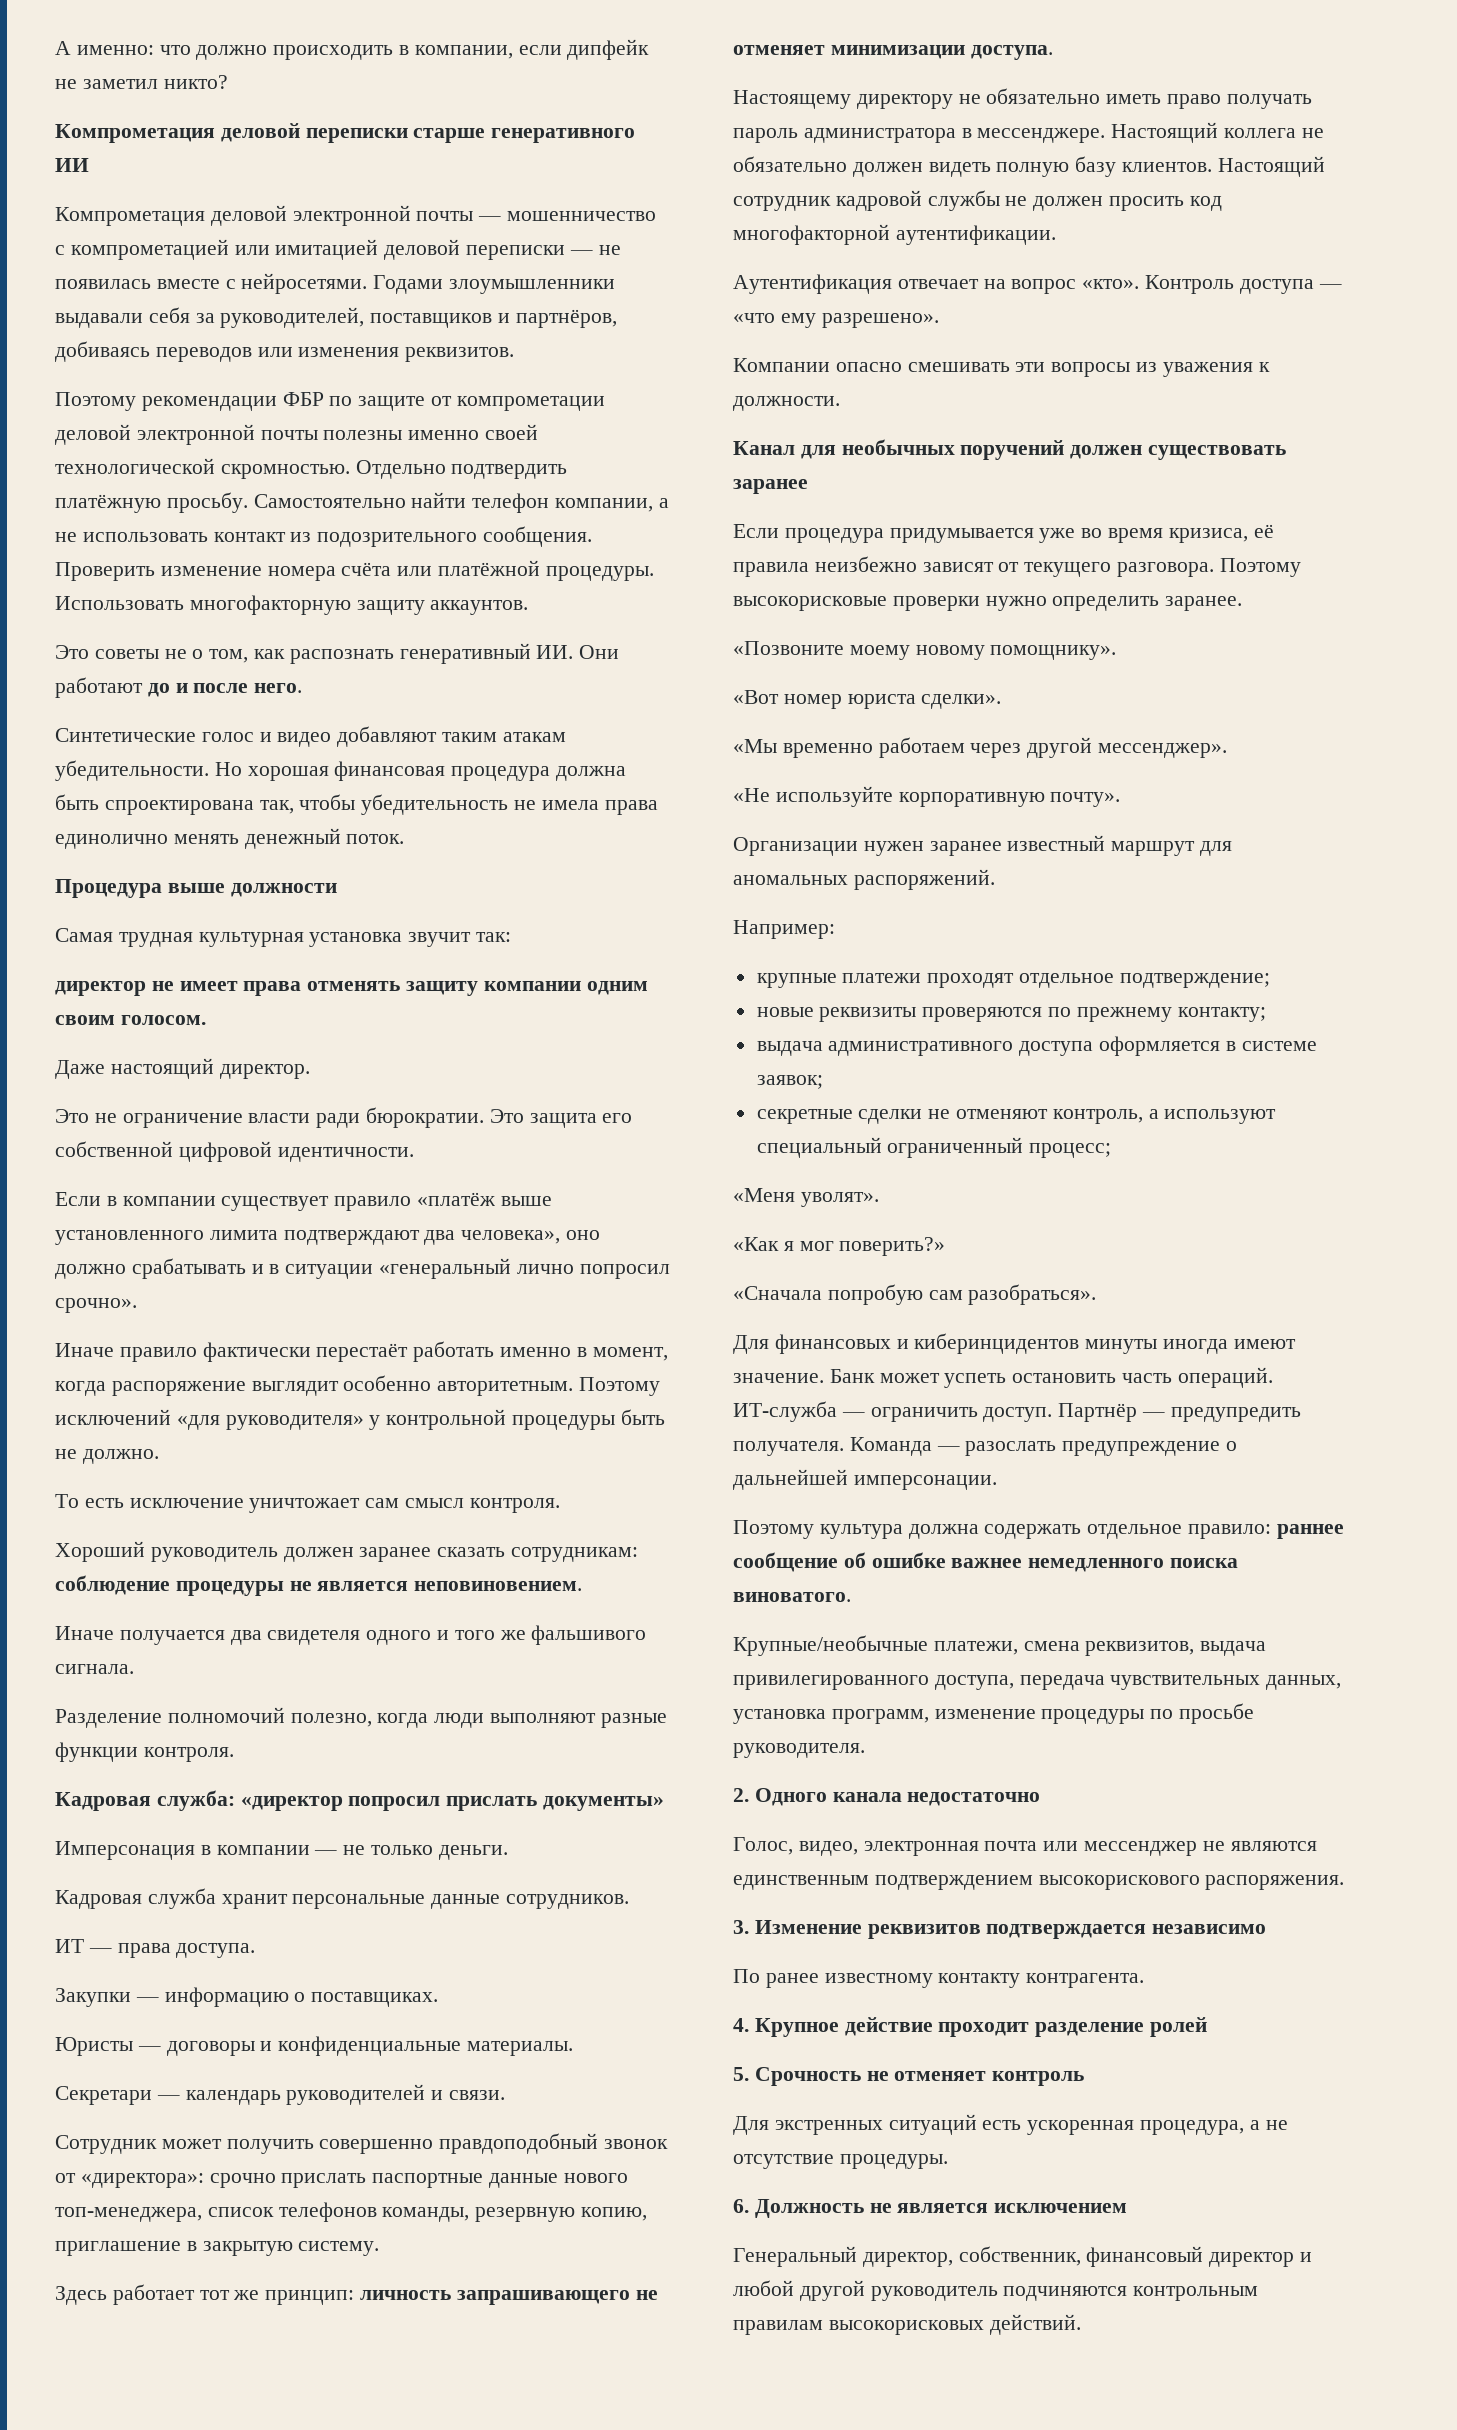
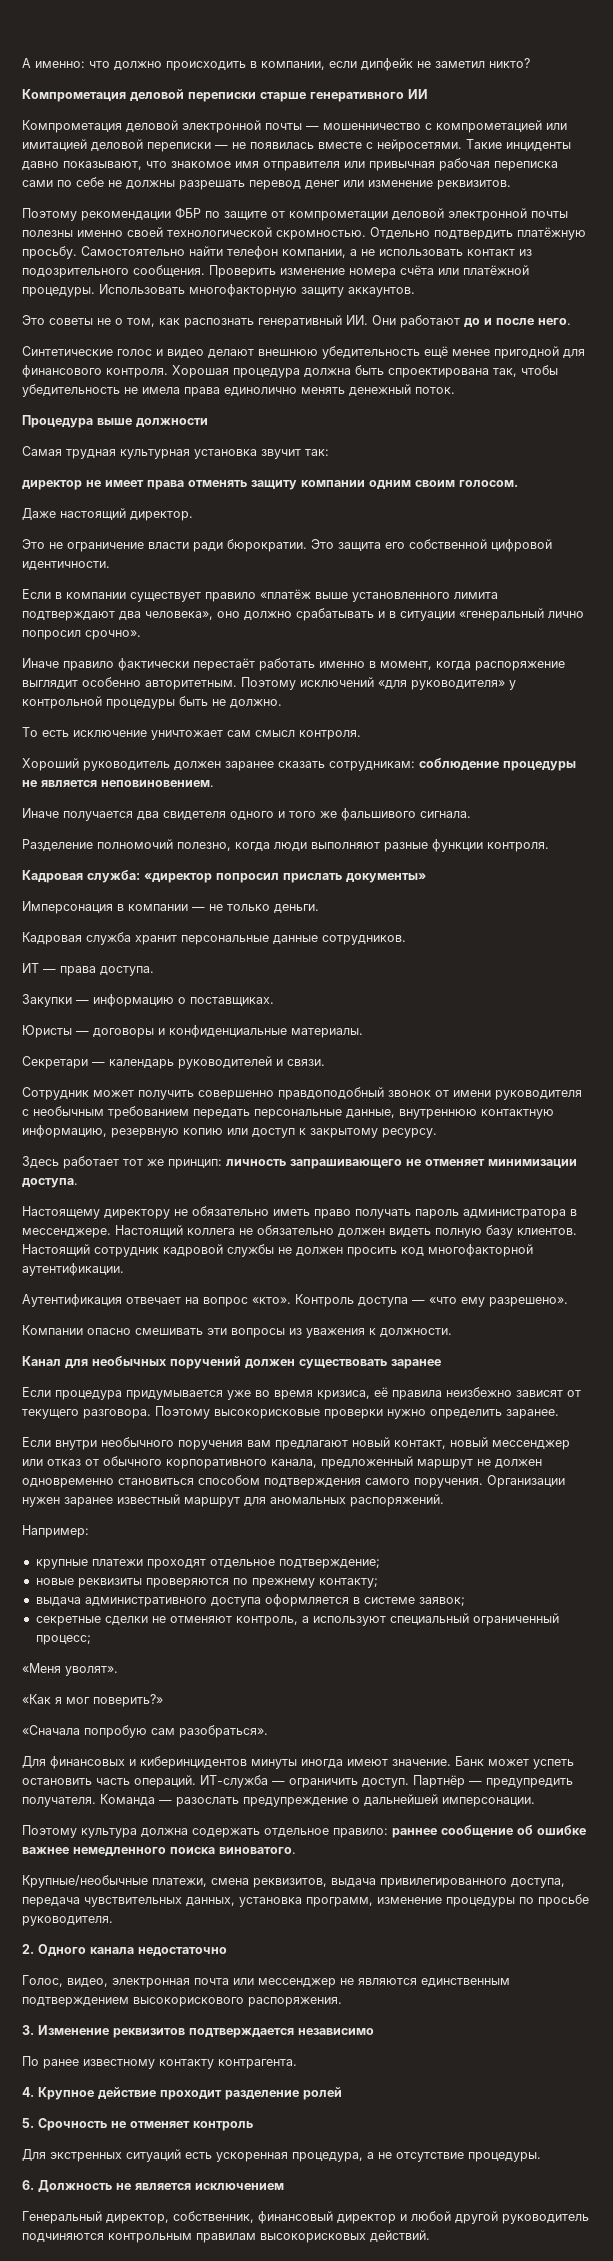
- Годами злоумышленники выдавали себя за руководителей, поставщиков и партнёров, добиваясь переводов или изменения реквизитов.
+ Такие инциденты давно показывают, что знакомое имя отправителя или привычная рабочая переписка сами по себе не должны разрешать перевод денег или изменение реквизитов.
- Синтетические голос и видео добавляют таким атакам убедительности. Но хорошая финансовая процедура должна быть спроектирована так, чтобы убедительность не имела права единолично менять денежный поток.
+ Синтетические голос и видео делают внешнюю убедительность ещё менее пригодной для финансового контроля. Хорошая процедура должна быть спроектирована так, чтобы убедительность не имела права единолично менять денежный поток.
- Сотрудник может получить совершенно правдоподобный звонок от «директора»: срочно прислать паспортные данные нового топ-менеджера, список телефонов команды, резервную копию, приглашение в закрытую систему.
+ Сотрудник может получить совершенно правдоподобный звонок от имени руководителя с необычным требованием передать персональные данные, внутреннюю контактную информацию, резервную копию или доступ к закрытому ресурсу.
- «Позвоните моему новому помощнику».
- «Вот номер юриста сделки».
- «Мы временно работаем через другой мессенджер».
- «Не используйте корпоративную почту».
- Организации нужен заранее известный маршрут для аномальных распоряжений.
+ Если внутри необычного поручения вам предлагают новый контакт, новый мессенджер или отказ от обычного корпоративного канала, предложенный маршрут не должен одновременно становиться способом подтверждения самого поручения. Организации нужен заранее известный маршрут для аномальных распоряжений.

